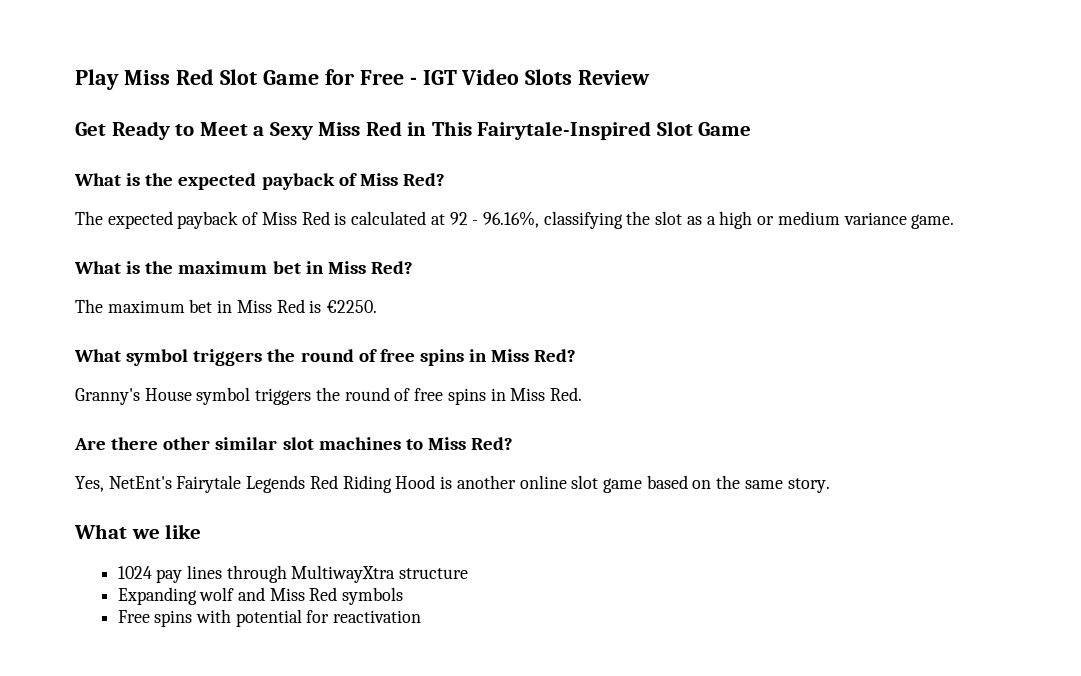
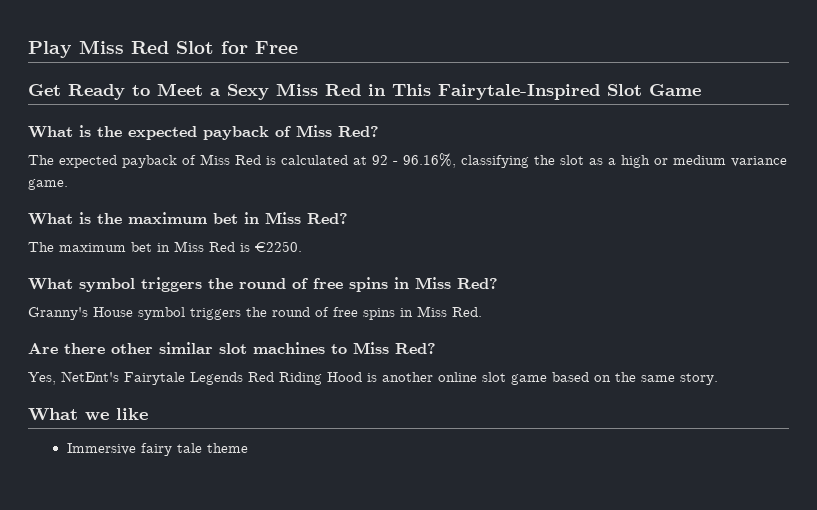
- Play Miss Red Slot Game for Free - IGT Video Slots Review
+ Play Miss Red Slot for Free
- 1024 pay lines through MultiwayXtra structure
- Expanding wolf and Miss Red symbols
- Free spins with potential for reactivation
+ Immersive fairy tale theme

